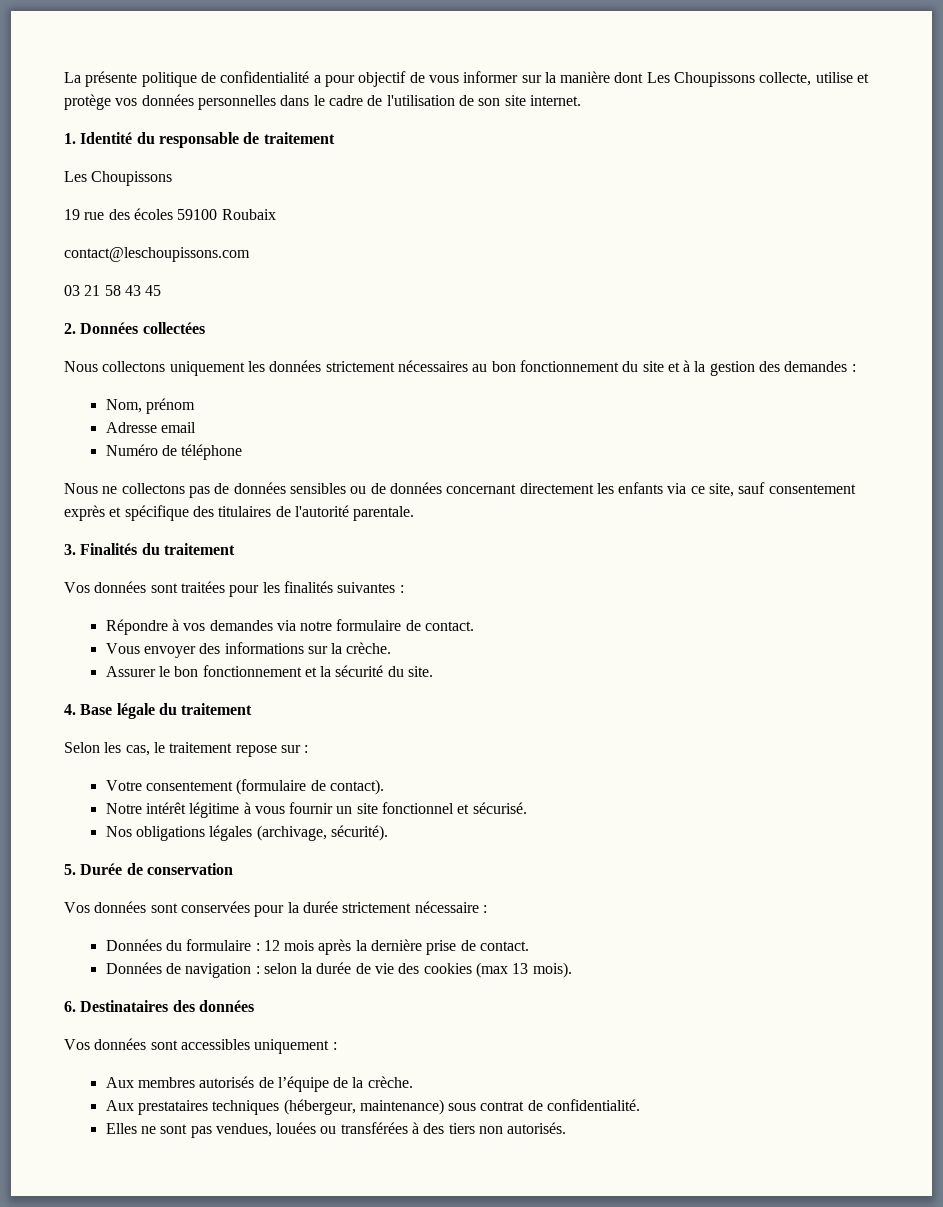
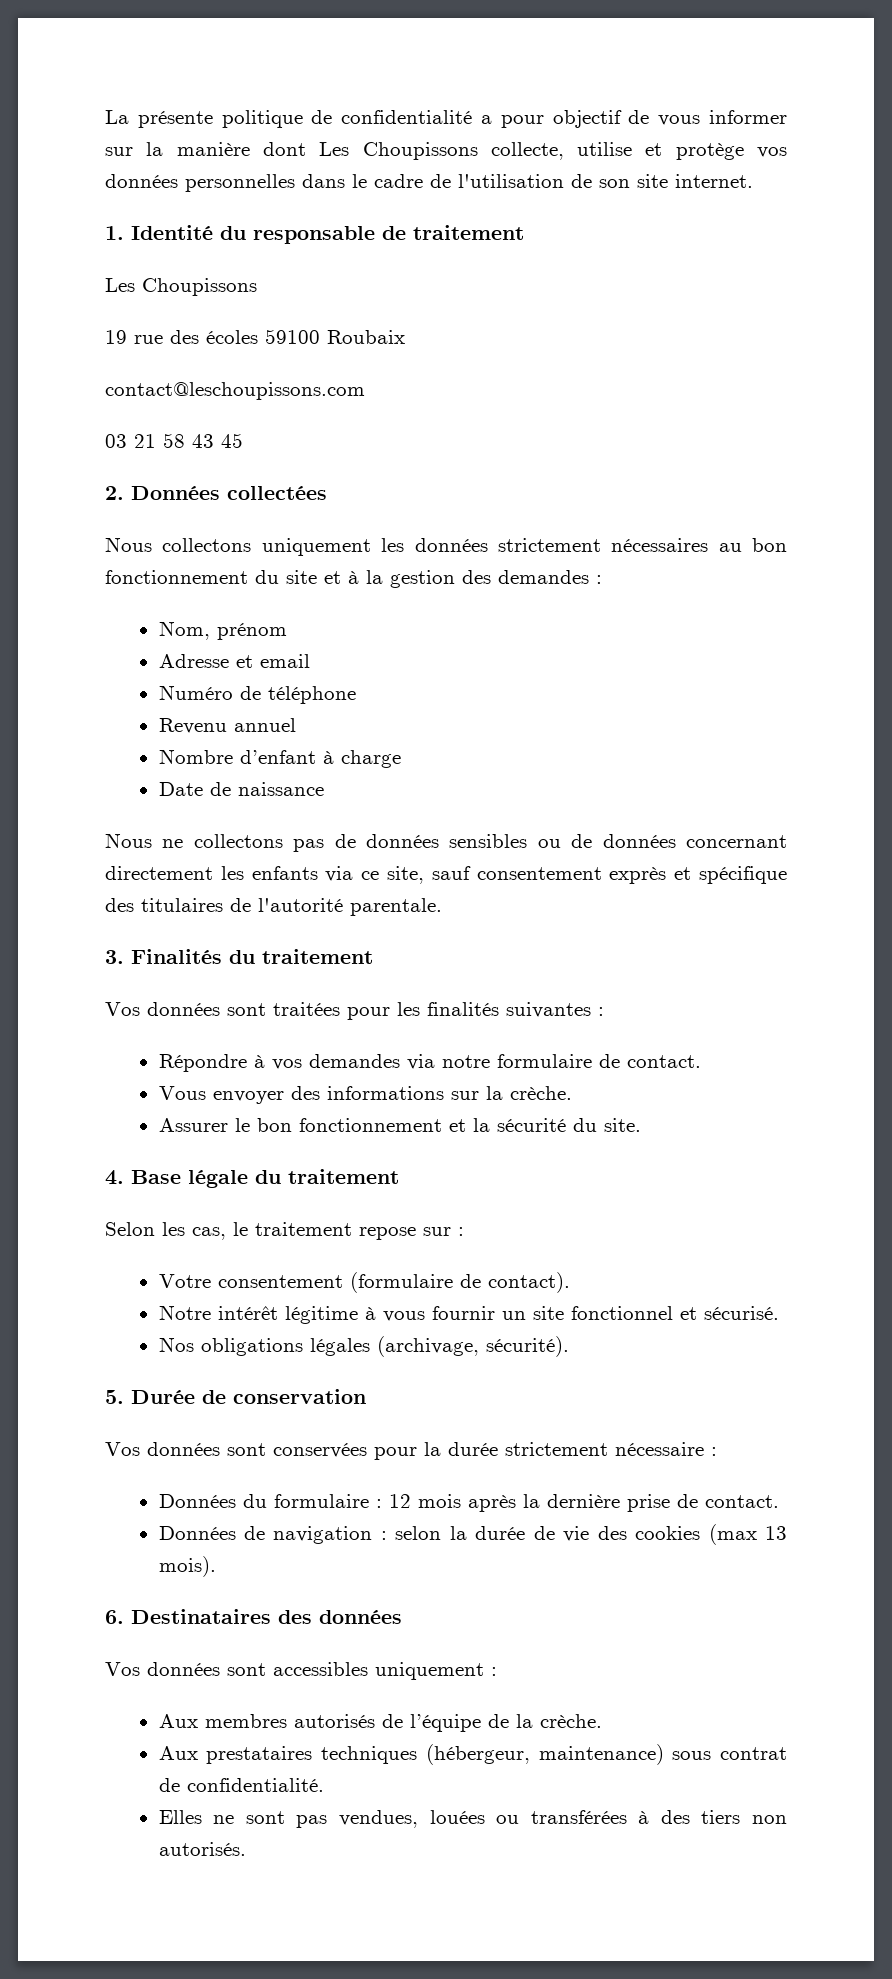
- Adresse email
+ Adresse et email
+ Revenu annuel
+ Nombre d’enfant à charge
+ Date de naissance

